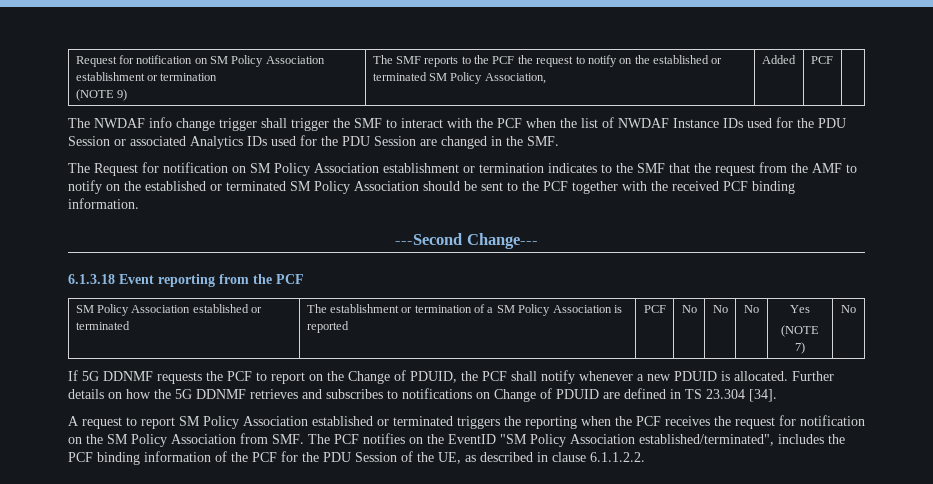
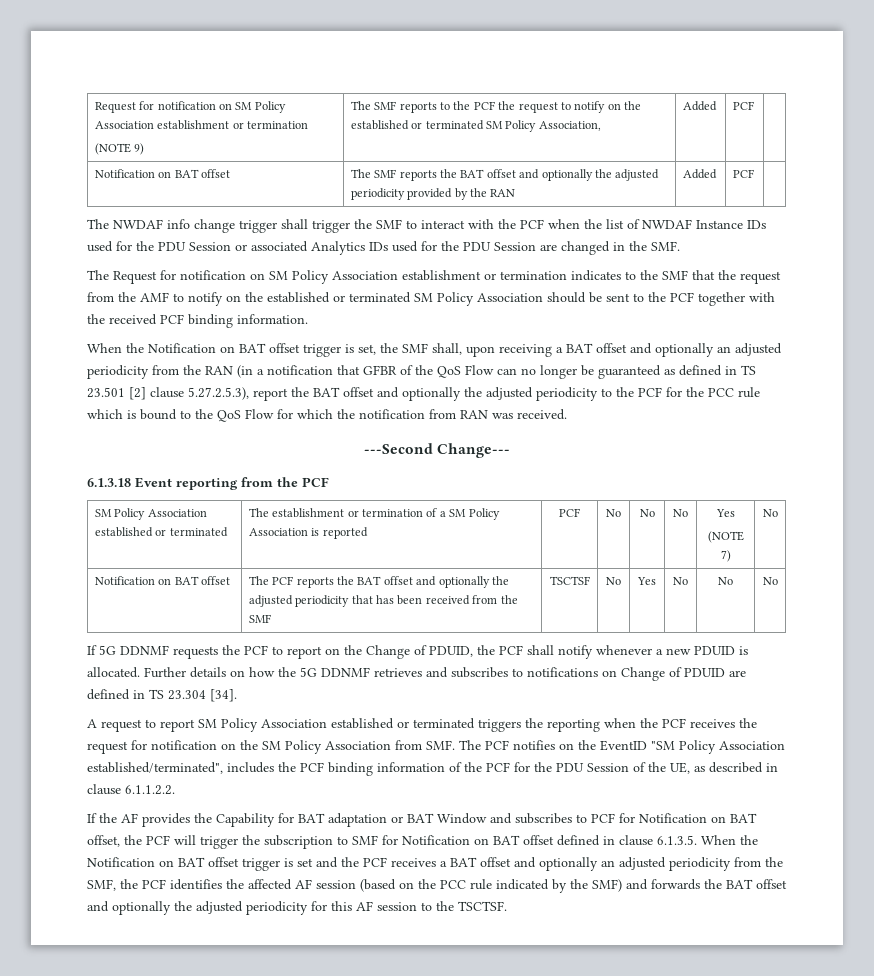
+ Notification on BAT offset | The SMF reports the BAT offset and optionally the adjusted periodicity provided by the RAN | Added | PCF |
+ When the Notification on BAT offset trigger is set, the SMF shall, upon receiving a BAT offset and optionally an adjusted periodicity from the RAN (in a notification that GFBR of the QoS Flow can no longer be guaranteed as defined in TS 23.501 [2] clause 5.27.2.5.3), report the BAT offset and optionally the adjusted periodicity to the PCF for the PCC rule which is bound to the QoS Flow for which the notification from RAN was received.
+ Notification on BAT offset | The PCF reports the BAT offset and optionally the adjusted periodicity that has been received from the SMF | TSCTSF | No | Yes | No | No | No
+ If the AF provides the Capability for BAT adaptation or BAT Window and subscribes to PCF for Notification on BAT offset, the PCF will trigger the subscription to SMF for Notification on BAT offset defined in clause 6.1.3.5. When the Notification on BAT offset trigger is set and the PCF receives a BAT offset and optionally an adjusted periodicity from the SMF, the PCF identifies the affected AF session (based on the PCC rule indicated by the SMF) and forwards the BAT offset and optionally the adjusted periodicity for this AF session to the TSCTSF.

